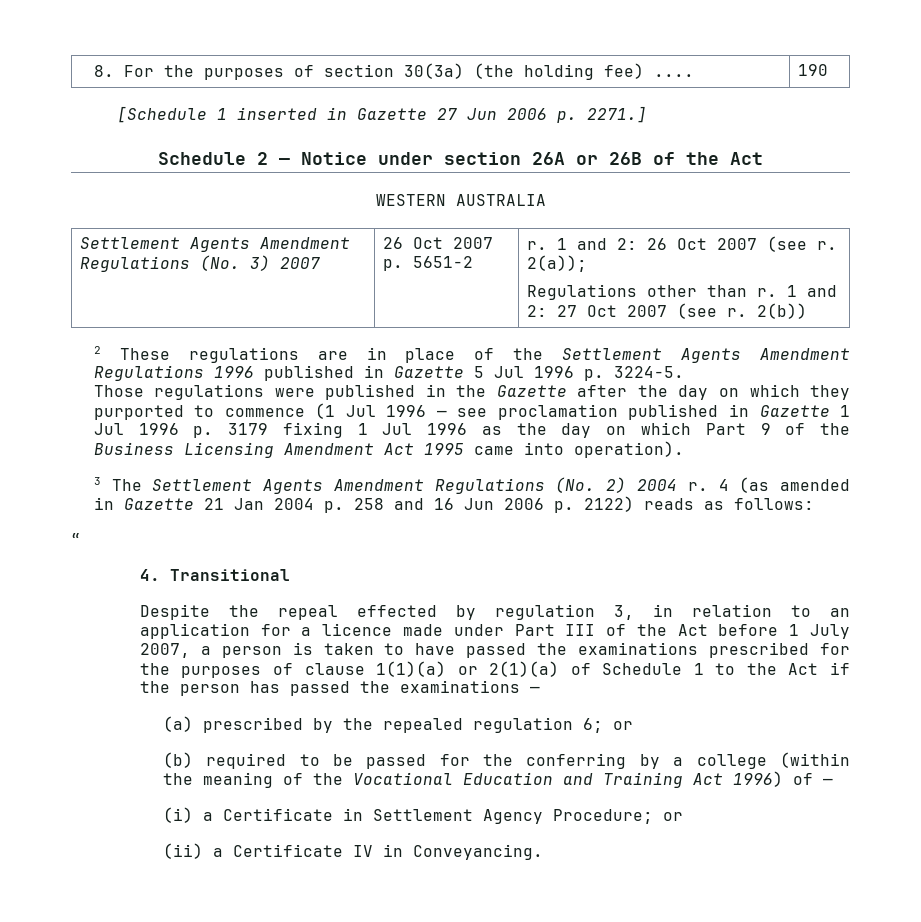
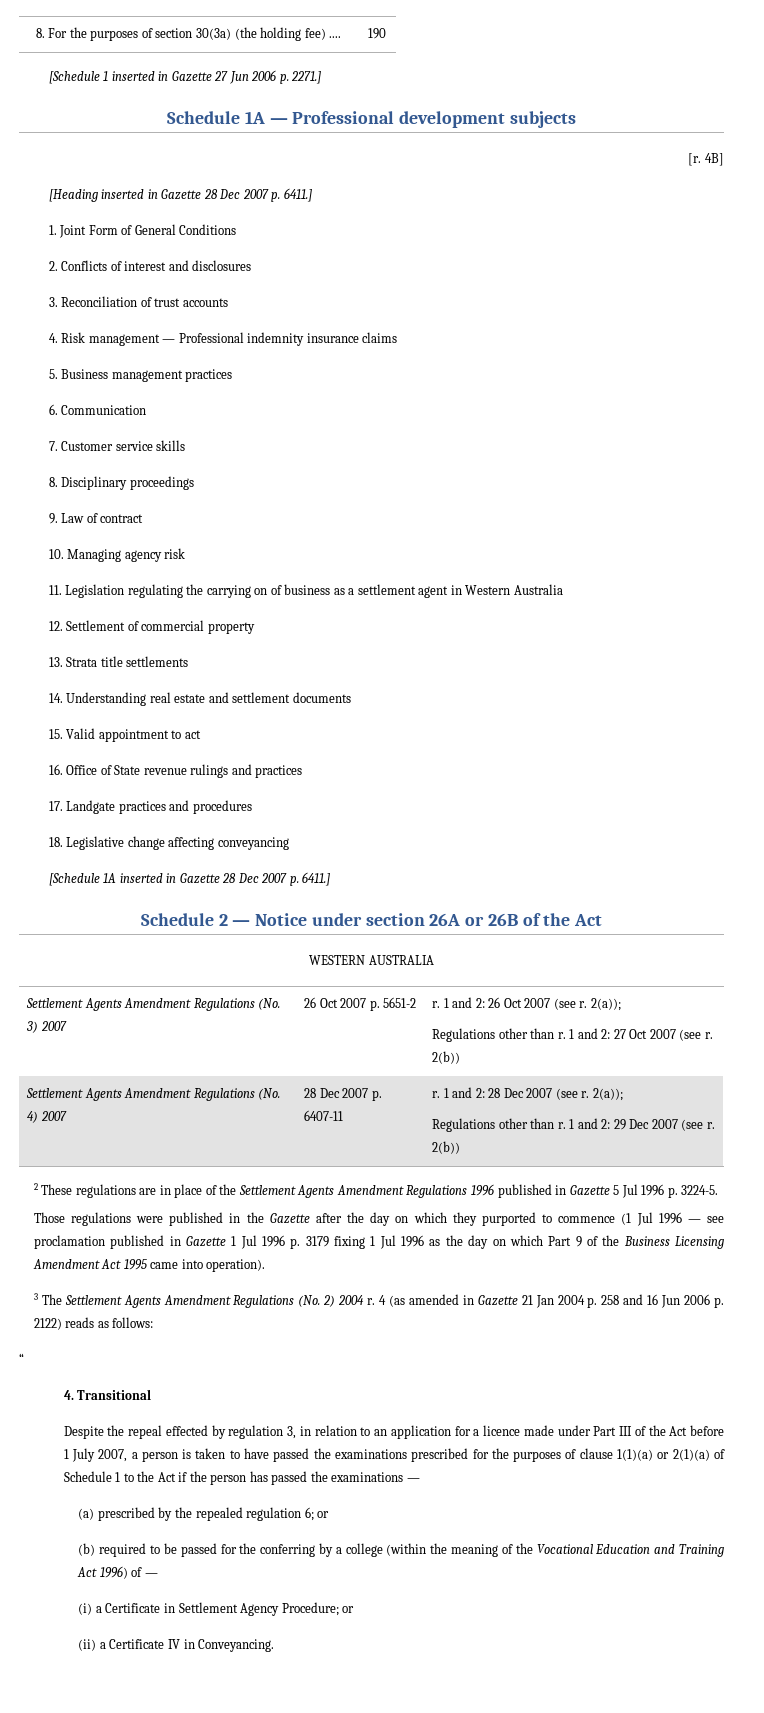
+ Schedule 1A — Professional development subjects
+ [r. 4B]
+ [Heading inserted in Gazette 28 Dec 2007 p. 6411.]
+ 1. Joint Form of General Conditions
+ 2. Conflicts of interest and disclosures
+ 3. Reconciliation of trust accounts
+ 4. Risk management — Professional indemnity insurance claims
+ 5. Business management practices
+ 6. Communication
+ 7. Customer service skills
+ 8. Disciplinary proceedings
+ 9. Law of contract
+ 10. Managing agency risk
+ 11. Legislation regulating the carrying on of business as a settlement agent in Western Australia
+ 12. Settlement of commercial property
+ 13. Strata title settlements
+ 14. Understanding real estate and settlement documents
+ 15. Valid appointment to act
+ 16. Office of State revenue rulings and practices
+ 17. Landgate practices and procedures
+ 18. Legislative change affecting conveyancing
+ [Schedule 1A inserted in Gazette 28 Dec 2007 p. 6411.]
+ Settlement Agents Amendment Regulations (No. 4) 2007 | 28 Dec 2007 p. 6407-11 | r. 1 and 2: 28 Dec 2007 (see r. 2(a));
+ Regulations other than r. 1 and 2: 29 Dec 2007 (see r. 2(b))

